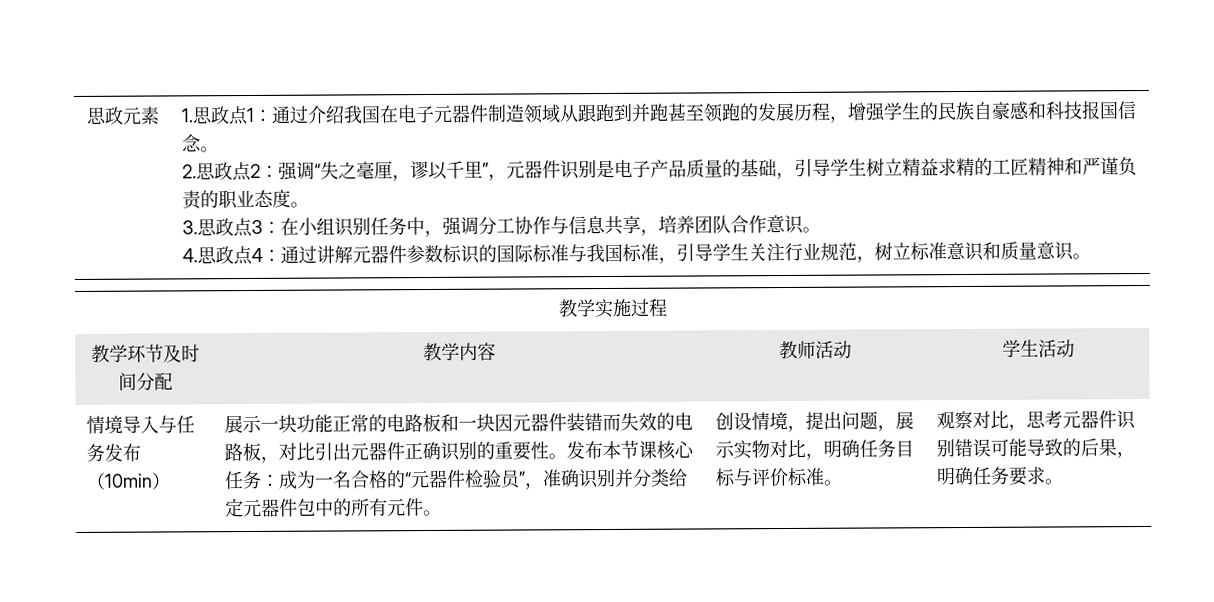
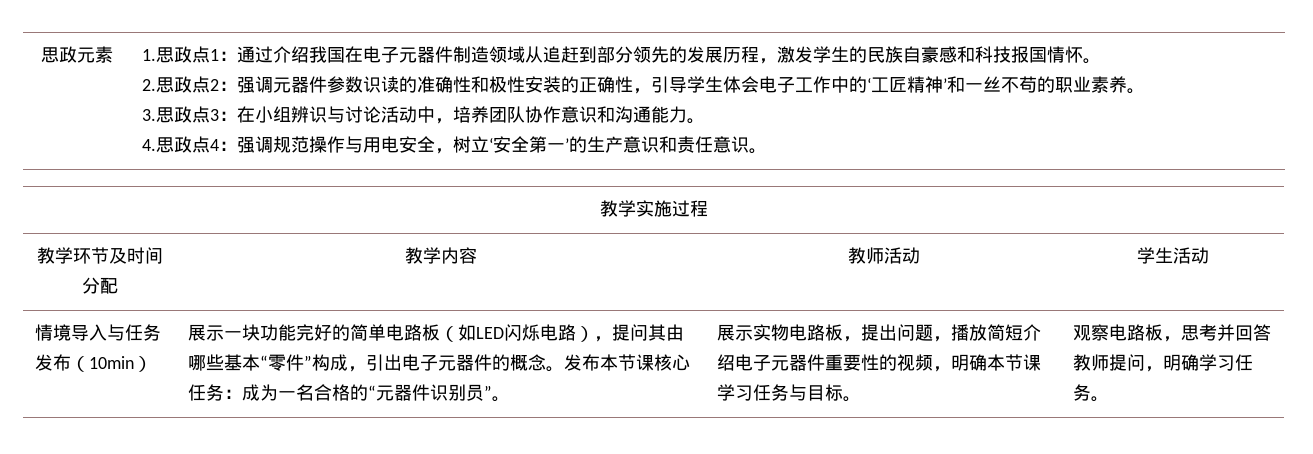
- 1.思政点1：通过介绍我国在电子元器件制造领域从跟跑到并跑甚至领跑的发展历程，增强学生的民族自豪感和科技报国信念。
+ 1.思政点1：通过介绍我国在电子元器件制造领域从追赶到部分领先的发展历程，激发学生的民族自豪感和科技报国情怀。
- 2.思政点2：强调“失之毫厘，谬以千里”，元器件识别是电子产品质量的基础，引导学生树立精益求精的工匠精神和严谨负责的职业态度。
+ 2.思政点2：强调元器件参数识读的准确性和极性安装的正确性，引导学生体会电子工作中的‘工匠精神’和一丝不苟的职业素养。
- 3.思政点3：在小组识别任务中，强调分工协作与信息共享，培养团队合作意识。
+ 3.思政点3：在小组辨识与讨论活动中，培养团队协作意识和沟通能力。
- 4.思政点4：通过讲解元器件参数标识的国际标准与我国标准，引导学生关注行业规范，树立标准意识和质量意识。
+ 4.思政点4：强调规范操作与用电安全，树立‘安全第一’的生产意识和责任意识。
- 展示一块功能正常的电路板和一块因元器件装错而失效的电路板，对比引出元器件正确识别的重要性。
+ 展示一块功能完好的简单电路板（如LED闪烁电路），提问其由哪些基本“零件”构成，引出电子元器件的概念。
- 发布本节课核心任务：成为一名合格的“元器件检验员”，准确识别并分类给定元器件包中的所有元件。 | 创设情境，提出问题，展示实物对比，明确任务目标与评价标准。 | 观察对比，思考元器件识别错误可能导致的后果，明确任务要求。
+ 发布本节课核心任务：成为一名合格的“元器件识别员”。 | 展示实物电路板，提出问题，播放简短介绍电子元器件重要性的视频，明确本节课学习任务与目标。 | 观察电路板，思考并回答教师提问，明确学习任务。

